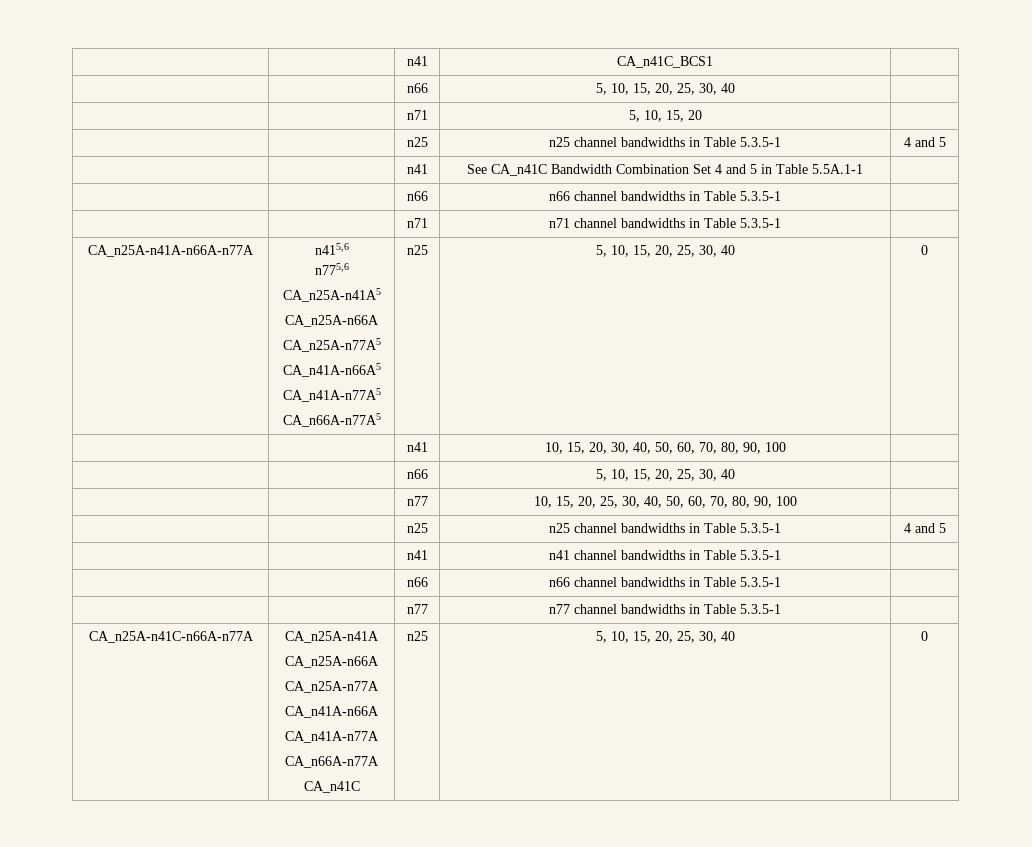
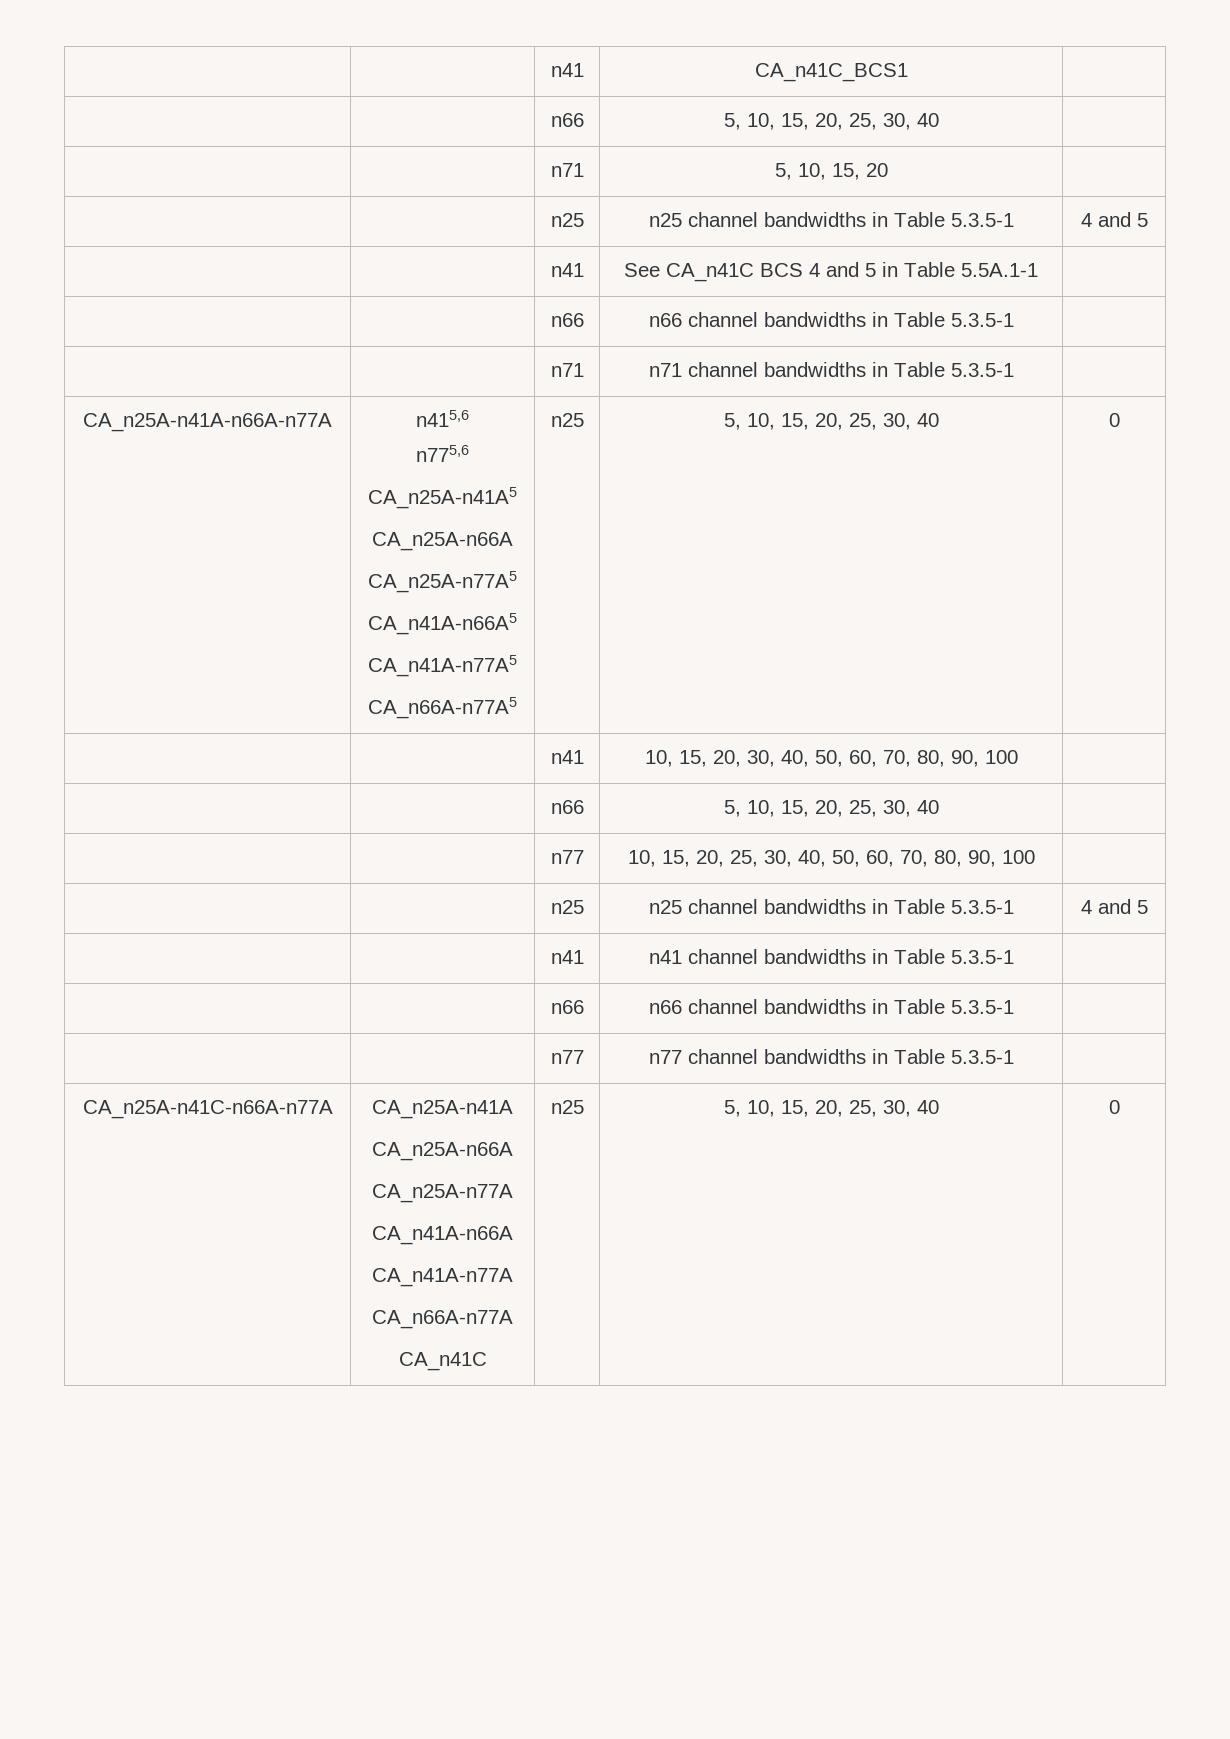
- | | n41 | See CA_n41C Bandwidth Combination Set 4 and 5 in Table 5.5A.1-1 |
+ | | n41 | See CA_n41C BCS 4 and 5 in Table 5.5A.1-1 |

